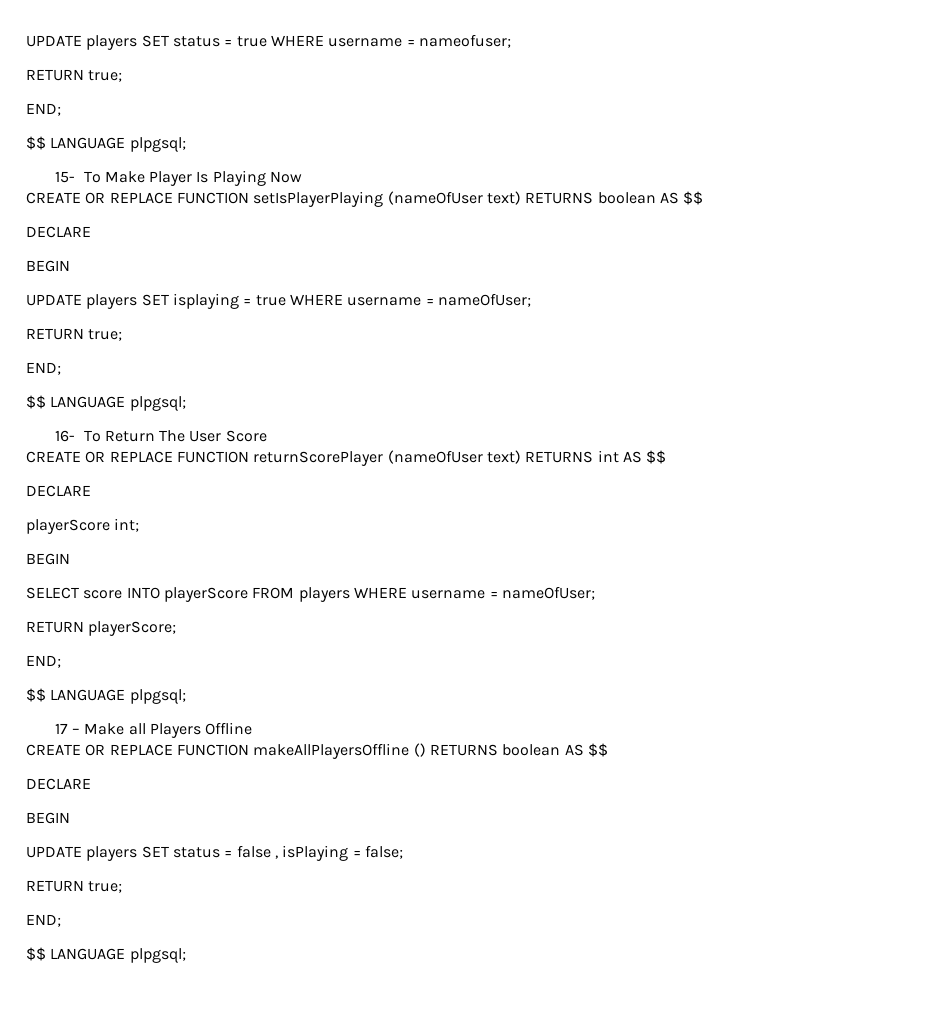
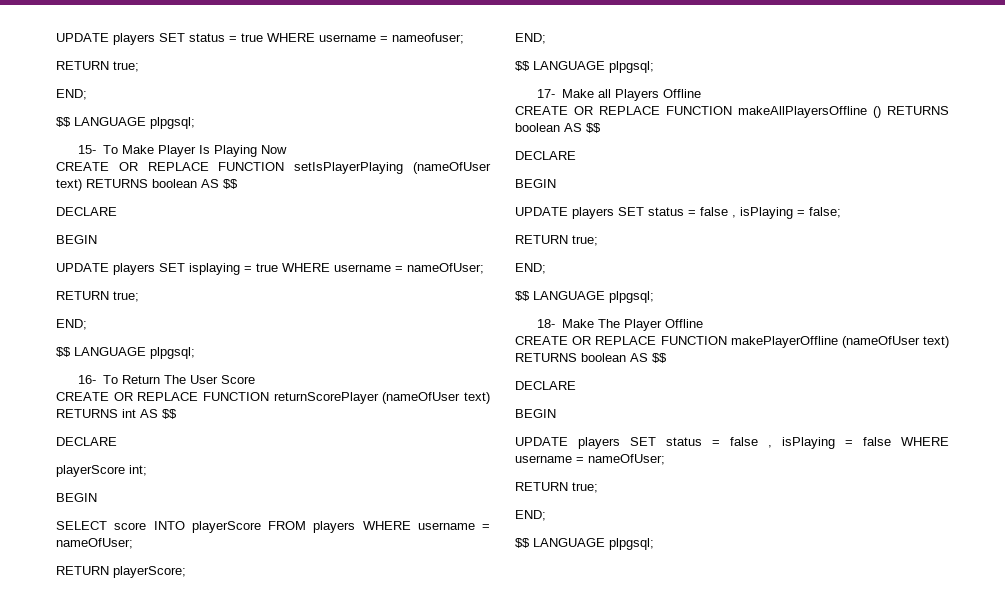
- 17 – Make all Players Offline
+ 17- Make all Players Offline
+ 18- Make The Player Offline
+ CREATE OR REPLACE FUNCTION makePlayerOffline (nameOfUser text) RETURNS boolean AS $$
+ DECLARE
+ BEGIN
+ UPDATE players SET status = false , isPlaying = false WHERE username = nameOfUser;
+ RETURN true;
+ END;
+ $$ LANGUAGE plpgsql;

